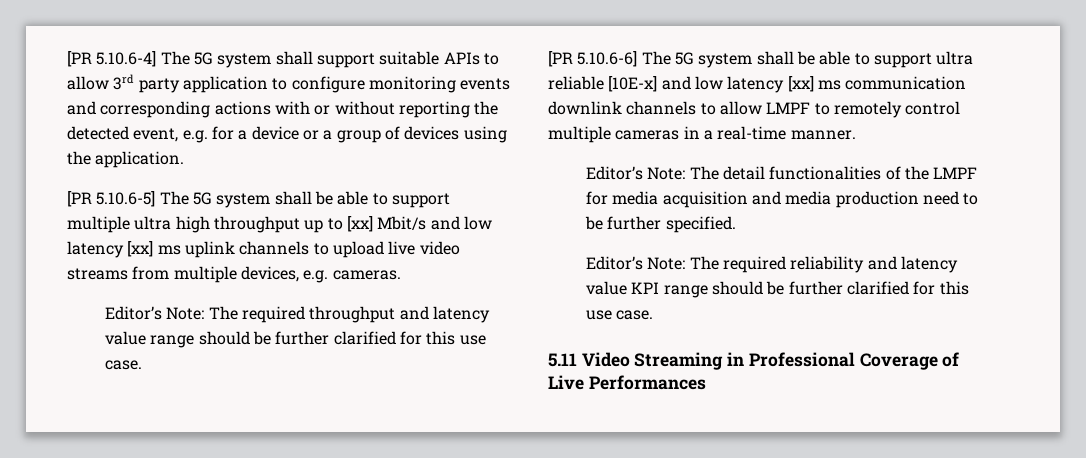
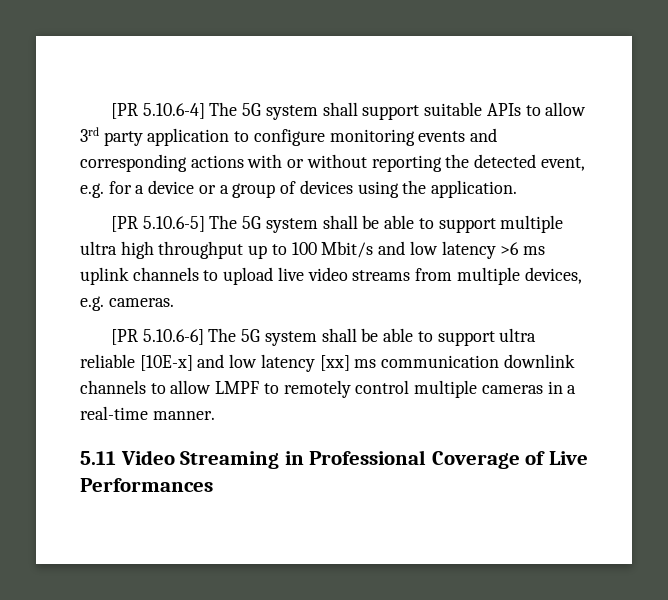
- [PR 5.10.6-5] The 5G system shall be able to support multiple ultra high throughput up to [xx] Mbit/s and low latency [xx] ms uplink channels to upload live video streams from multiple devices, e.g. cameras.
+ [PR 5.10.6-5] The 5G system shall be able to support multiple ultra high throughput up to 100 Mbit/s and low latency >6 ms uplink channels to upload live video streams from multiple devices, e.g. cameras.
- Editor’s Note: The required throughput and latency value range should be further clarified for this use case.
- Editor’s Note: The detail functionalities of the LMPF for media acquisition and media production need to be further specified.
- Editor’s Note: The required reliability and latency value KPI range should be further clarified for this use case.

